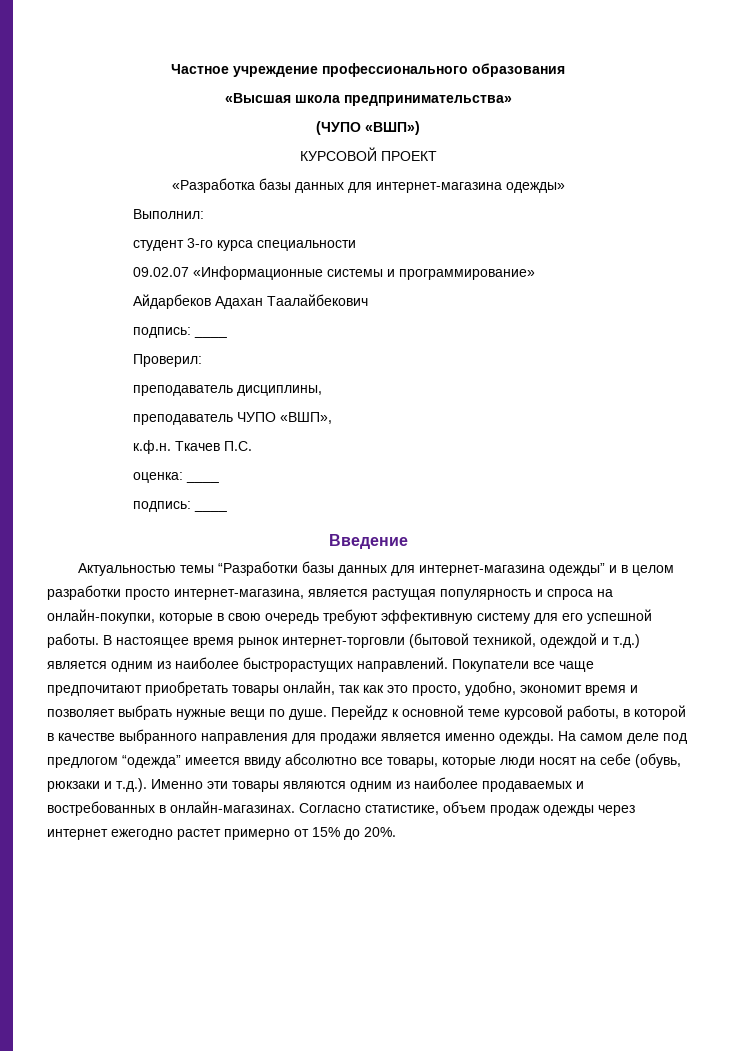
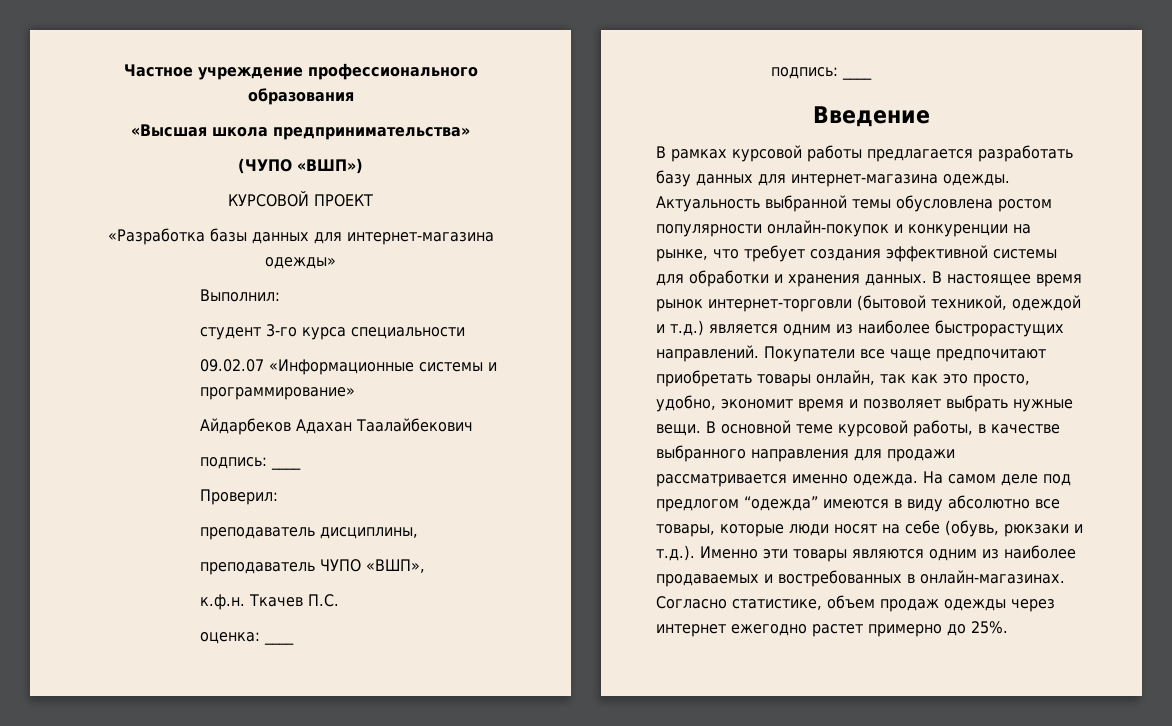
- Актуальностью темы “Разработки базы данных для интернет-магазина одежды” и в целом разработки просто интернет-магазина, является растущая популярность и спроса на онлайн-покупки, которые в свою очередь требуют эффективную систему для его успешной работы.
+ В рамках курсовой работы предлагается разработать базу данных для интернет-магазина одежды. Актуальность выбранной темы обусловлена ростом популярности онлайн-покупок и конкуренции на рынке, что требует создания эффективной системы для обработки и хранения данных.
- Покупатели все чаще предпочитают приобретать товары онлайн, так как это просто, удобно, экономит время и позволяет выбрать нужные вещи по душе. Перейдz к основной теме курсовой работы, в которой в качестве выбранного направления для продажи является именно одежды.
+ Покупатели все чаще предпочитают приобретать товары онлайн, так как это просто, удобно, экономит время и позволяет выбрать нужные вещи. В основной теме курсовой работы, в качестве выбранного направления для продажи рассматривается именно одежда.
- На самом деле под предлогом “одежда” имеется ввиду абсолютно все товары, которые люди носят на себе (обувь, рюкзаки и т.д.). Именно эти товары являются одним из наиболее продаваемых и востребованных в онлайн-магазинах.
+ На самом деле под предлогом “одежда” имеются в виду абсолютно все товары, которые люди носят на себе (обувь, рюкзаки и т.д.). Именно эти товары являются одним из наиболее продаваемых и востребованных в онлайн-магазинах.
- Согласно статистике, объем продаж одежды через интернет ежегодно растет примерно от 15% до 20%.
+ Согласно статистике, объем продаж одежды через интернет ежегодно растет примерно до 25%.

